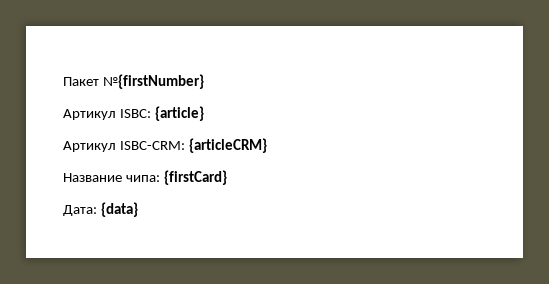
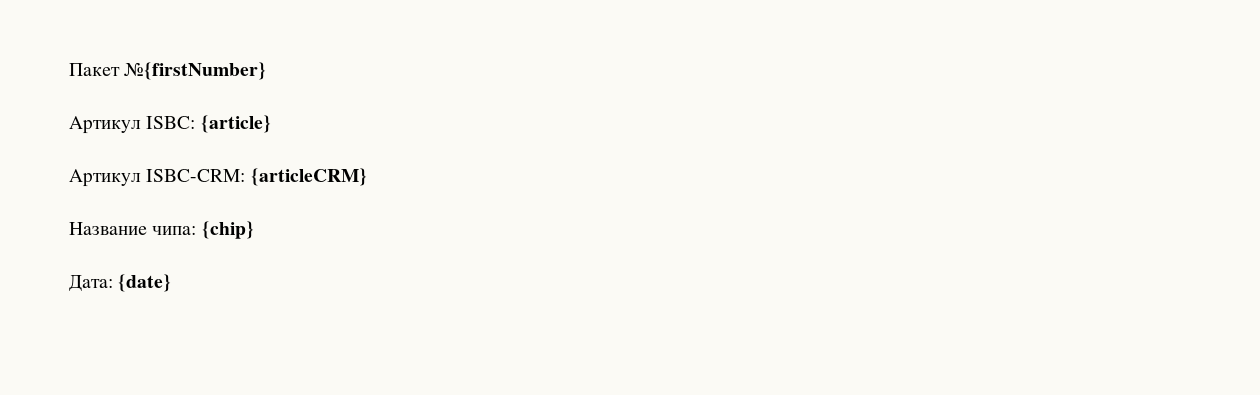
- Название чипа: {firstCard}
+ Название чипа: {chip}
- Дата: {data}
+ Дата: {date}

